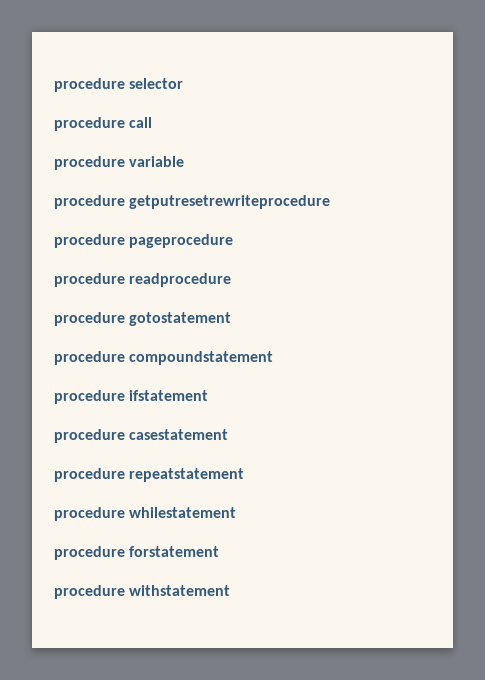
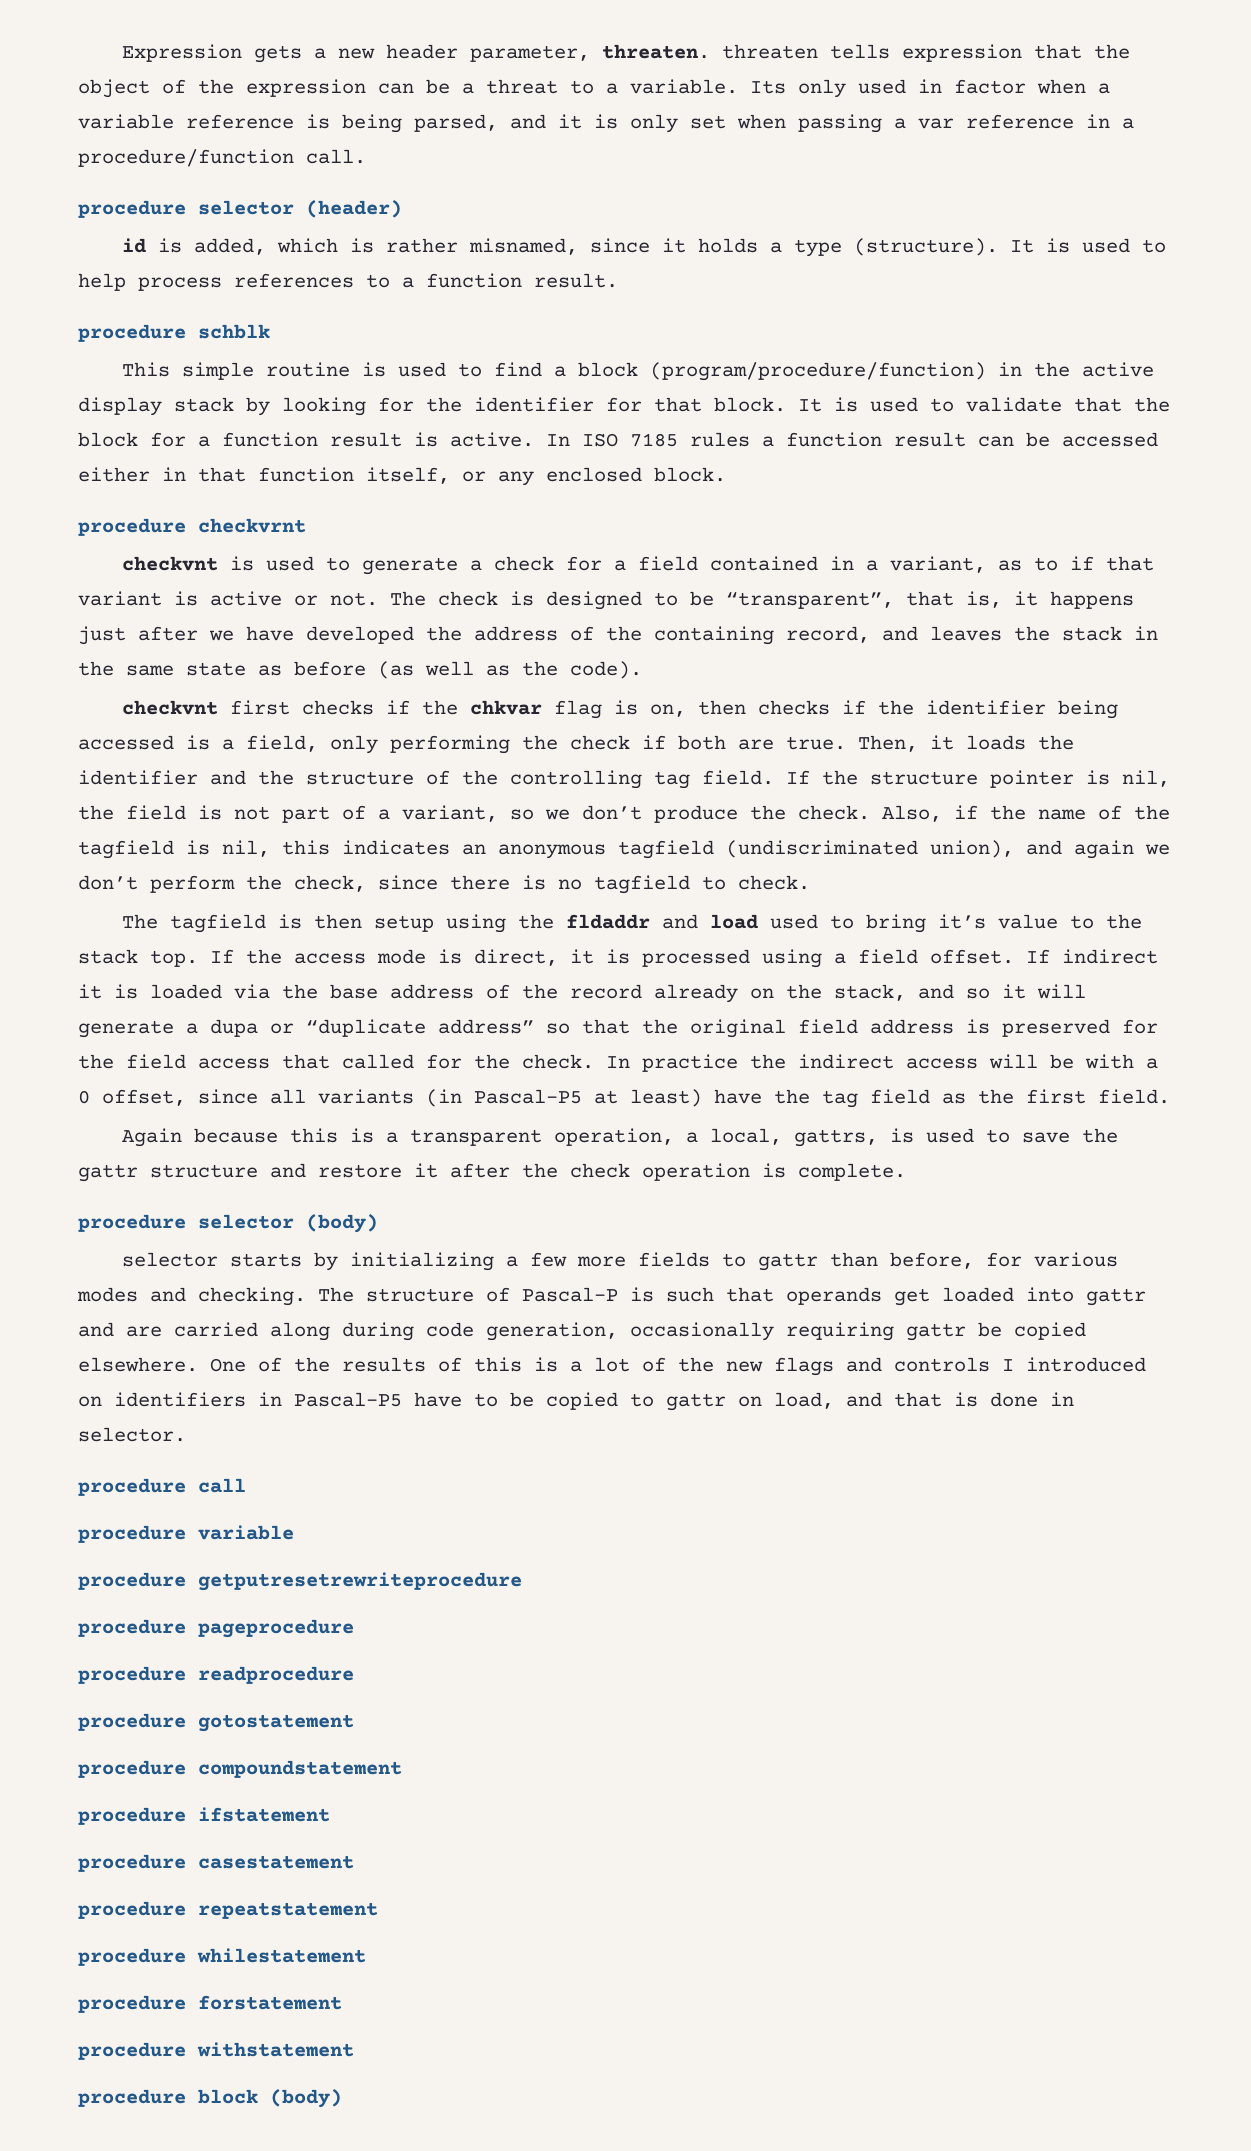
- procedure selector
+ Expression gets a new header parameter, threaten. threaten tells expression that the object of the expression can be a threat to a variable. Its only used in factor when a variable reference is being parsed, and it is only set when passing a var reference in a procedure/function call.
+ procedure selector (header)
+ id is added, which is rather misnamed, since it holds a type (structure). It is used to help process references to a function result.
+ procedure schblk
+ This simple routine is used to find a block (program/procedure/function) in the active display stack by looking for the identifier for that block. It is used to validate that the block for a function result is active. In ISO 7185 rules a function result can be accessed either in that function itself, or any enclosed block.
+ procedure checkvrnt
+ checkvnt is used to generate a check for a field contained in a variant, as to if that variant is active or not. The check is designed to be “transparent”, that is, it happens just after we have developed the address of the containing record, and leaves the stack in the same state as before (as well as the code).
+ checkvnt first checks if the chkvar flag is on, then checks if the identifier being accessed is a field, only performing the check if both are true. Then, it loads the identifier and the structure of the controlling tag field. If the structure pointer is nil, the field is not part of a variant, so we don’t produce the check. Also, if the name of the tagfield is nil, this indicates an anonymous tagfield (undiscriminated union), and again we don’t perform the check, since there is no tagfield to check.
+ The tagfield is then setup using the fldaddr and load used to bring it’s value to the stack top. If the access mode is direct, it is processed using a field offset. If indirect it is loaded via the base address of the record already on the stack, and so it will generate a dupa or “duplicate address” so that the original field address is preserved for the field access that called for the check. In practice the indirect access will be with a 0 offset, since all variants (in Pascal-P5 at least) have the tag field as the first field.
+ Again because this is a transparent operation, a local, gattrs, is used to save the gattr structure and restore it after the check operation is complete.
+ procedure selector (body)
+ selector starts by initializing a few more fields to gattr than before, for various modes and checking. The structure of Pascal-P is such that operands get loaded into gattr and are carried along during code generation, occasionally requiring gattr be copied elsewhere. One of the results of this is a lot of the new flags and controls I introduced on identifiers in Pascal-P5 have to be copied to gattr on load, and that is done in selector.
+ procedure block (body)

